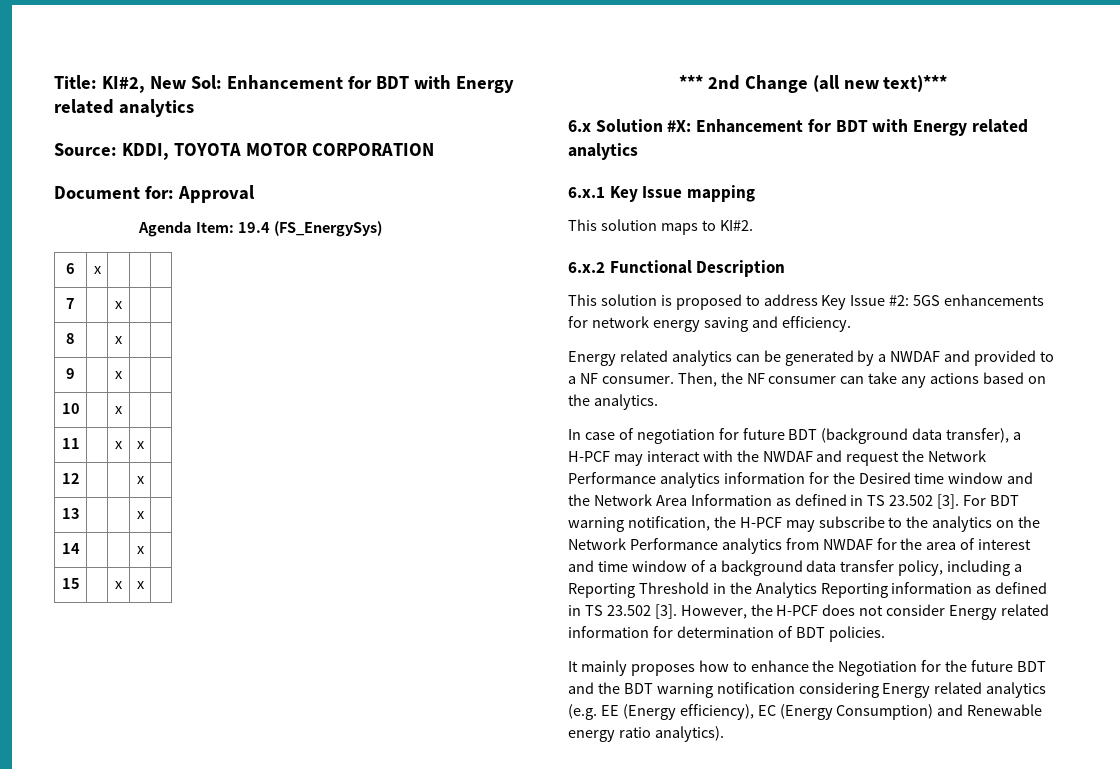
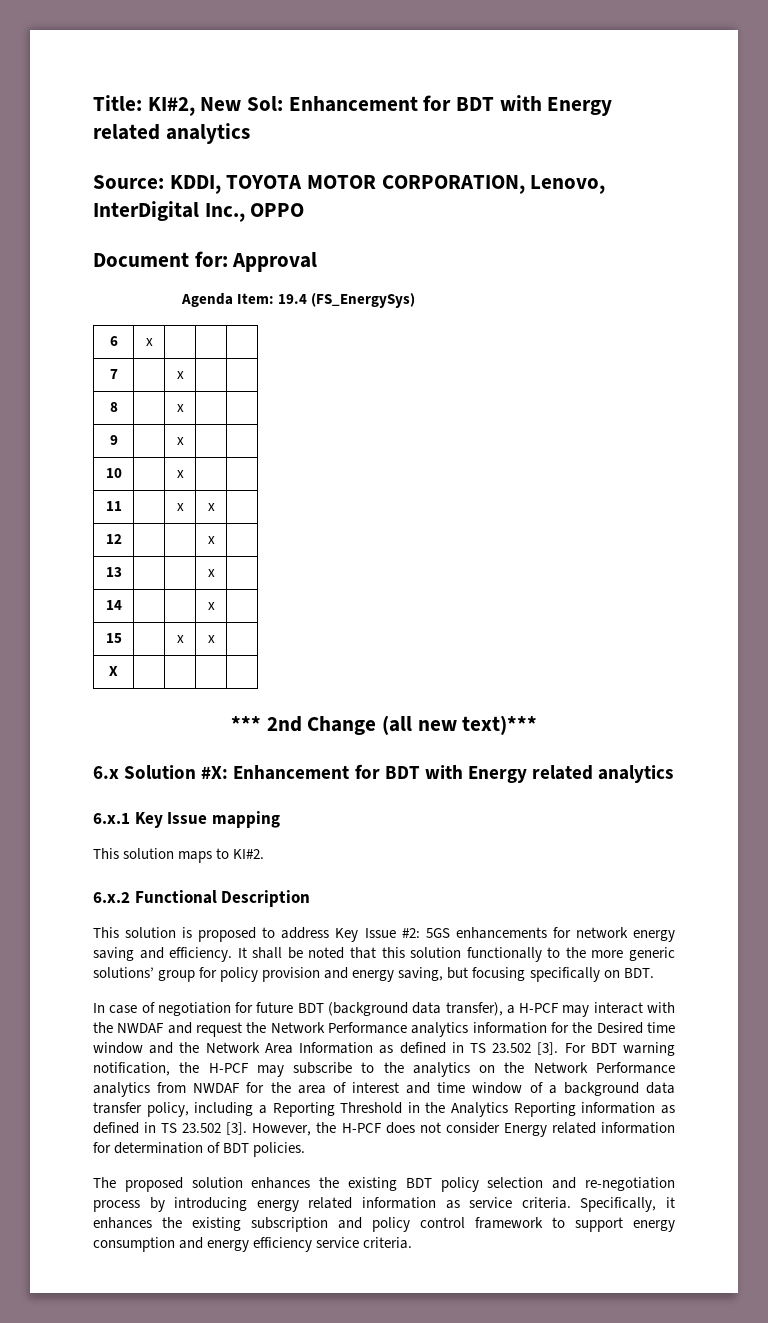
- Source: KDDI, TOYOTA MOTOR CORPORATION
+ Source: KDDI, TOYOTA MOTOR CORPORATION, Lenovo, InterDigital Inc., OPPO
+ X | | | |
- This solution is proposed to address Key Issue #2: 5GS enhancements for network energy saving and efficiency.
- Energy related analytics can be generated by a NWDAF and provided to a NF consumer. Then, the NF consumer can take any actions based on the analytics.
+ This solution is proposed to address Key Issue #2: 5GS enhancements for network energy saving and efficiency. It shall be noted that this solution functionally to the more generic solutions’ group for policy provision and energy saving, but focusing specifically on BDT.
- It mainly proposes how to enhance the Negotiation for the future BDT and the BDT warning notification considering Energy related analytics (e.g. EE (Energy efficiency), EC (Energy Consumption) and Renewable energy ratio analytics).
+ The proposed solution enhances the existing BDT policy selection and re-negotiation process by introducing energy related information as service criteria. Specifically, it enhances the existing subscription and policy control framework to support energy consumption and energy efficiency service criteria.

